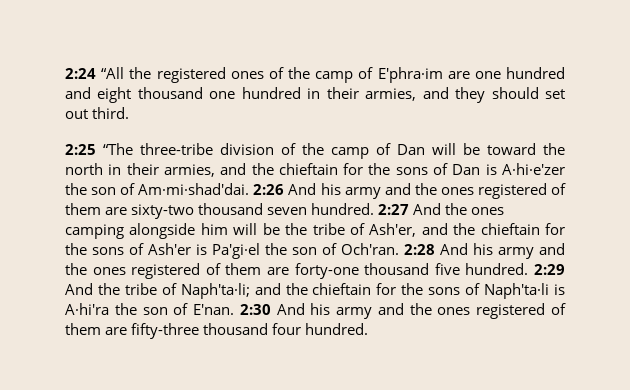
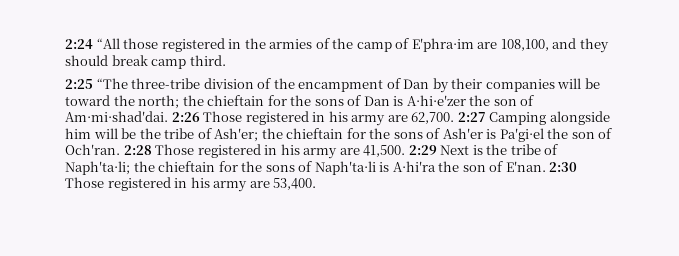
- 2:24 “All the registered ones of the camp of E′phra·im are one hundred and eight thousand one hundred in their armies, and they should set out third.
+ 2:24 “All those registered in the armies of the camp of E′phra·im are 108,100, and they should break camp third.
- 2:25 “The three-tribe division of the camp of Dan will be toward the north in their armies, and the chieftain for the sons of Dan is A·hi·e′zer the son of Am·mi·shad′dai.
+ 2:25 “The three-tribe division of the encampment of Dan by their companies will be toward the north; the chieftain for the sons of Dan is A·hi·e′zer the son of Am·mi·shad′dai.
- 2:26 And his army and the ones registered of them are sixty-two thousand seven hundred. 2:27 And the ones camping alongside him will be the tribe of Ash′er, and the chieftain for the sons of Ash′er is Pa′gi·el the son of Och′ran.
+ 2:26 Those registered in his army are 62,700. 2:27 Camping alongside him will be the tribe of Ash′er; the chieftain for the sons of Ash′er is Pa′gi·el the son of Och′ran.
- 2:28 And his army and the ones registered of them are forty-one thousand five hundred. 2:29 And the tribe of Naph′ta·li; and the chieftain for the sons of Naph′ta·li is A·hi′ra the son of E′nan.
+ 2:28 Those registered in his army are 41,500. 2:29 Next is the tribe of Naph′ta·li; the chieftain for the sons of Naph′ta·li is A·hi′ra the son of E′nan.
- 2:30 And his army and the ones registered of them are fifty-three thousand four hundred.
+ 2:30 Those registered in his army are 53,400.

